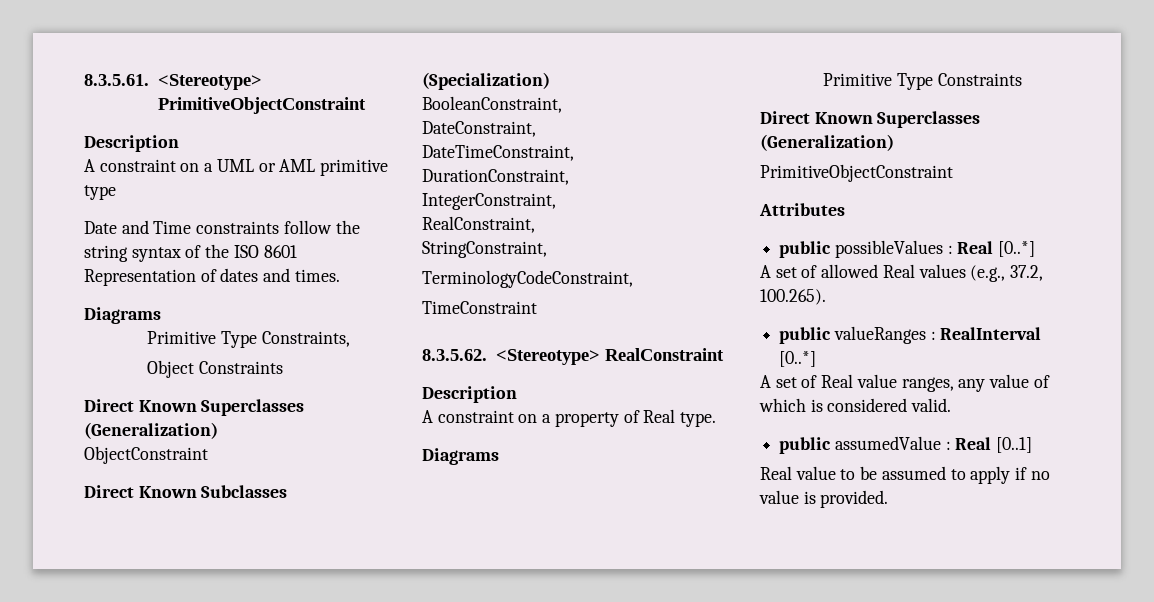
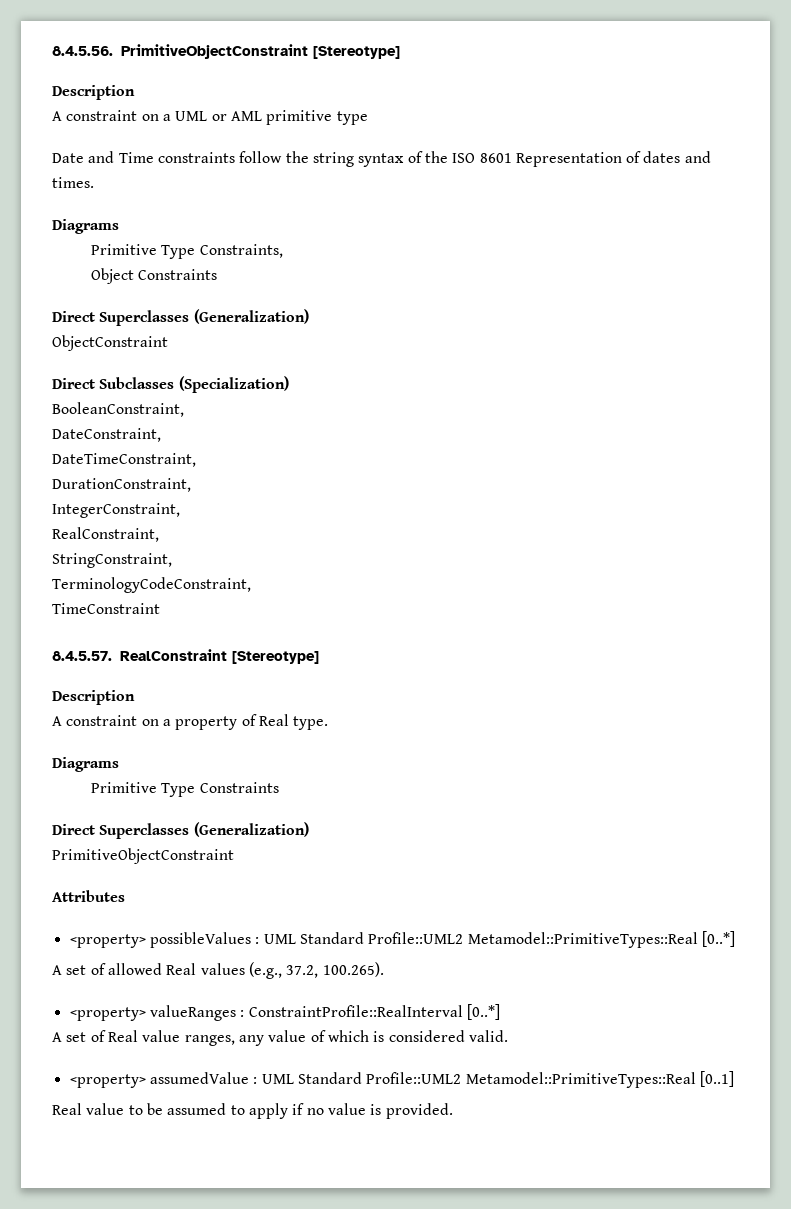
- 8.3.5.61. <Stereotype> PrimitiveObjectConstraint
+ 8.4.5.56. PrimitiveObjectConstraint [Stereotype]
  Object Constraints
- Direct Known Superclasses (Generalization)
+ Direct Superclasses (Generalization)
- Direct Known Subclasses (Specialization)
+ Direct Subclasses (Specialization)
- 8.3.5.62. <Stereotype> RealConstraint
+ 8.4.5.57. RealConstraint [Stereotype]
  Primitive Type Constraints
- Direct Known Superclasses (Generalization)
+ Direct Superclasses (Generalization)
- public possibleValues : Real [0..*]
+ <property> possibleValues : UML Standard Profile::UML2 Metamodel::PrimitiveTypes::Real [0..*]
- public valueRanges : RealInterval [0..*]
+ <property> valueRanges : ConstraintProfile::RealInterval [0..*]
- public assumedValue : Real [0..1]
+ <property> assumedValue : UML Standard Profile::UML2 Metamodel::PrimitiveTypes::Real [0..1]

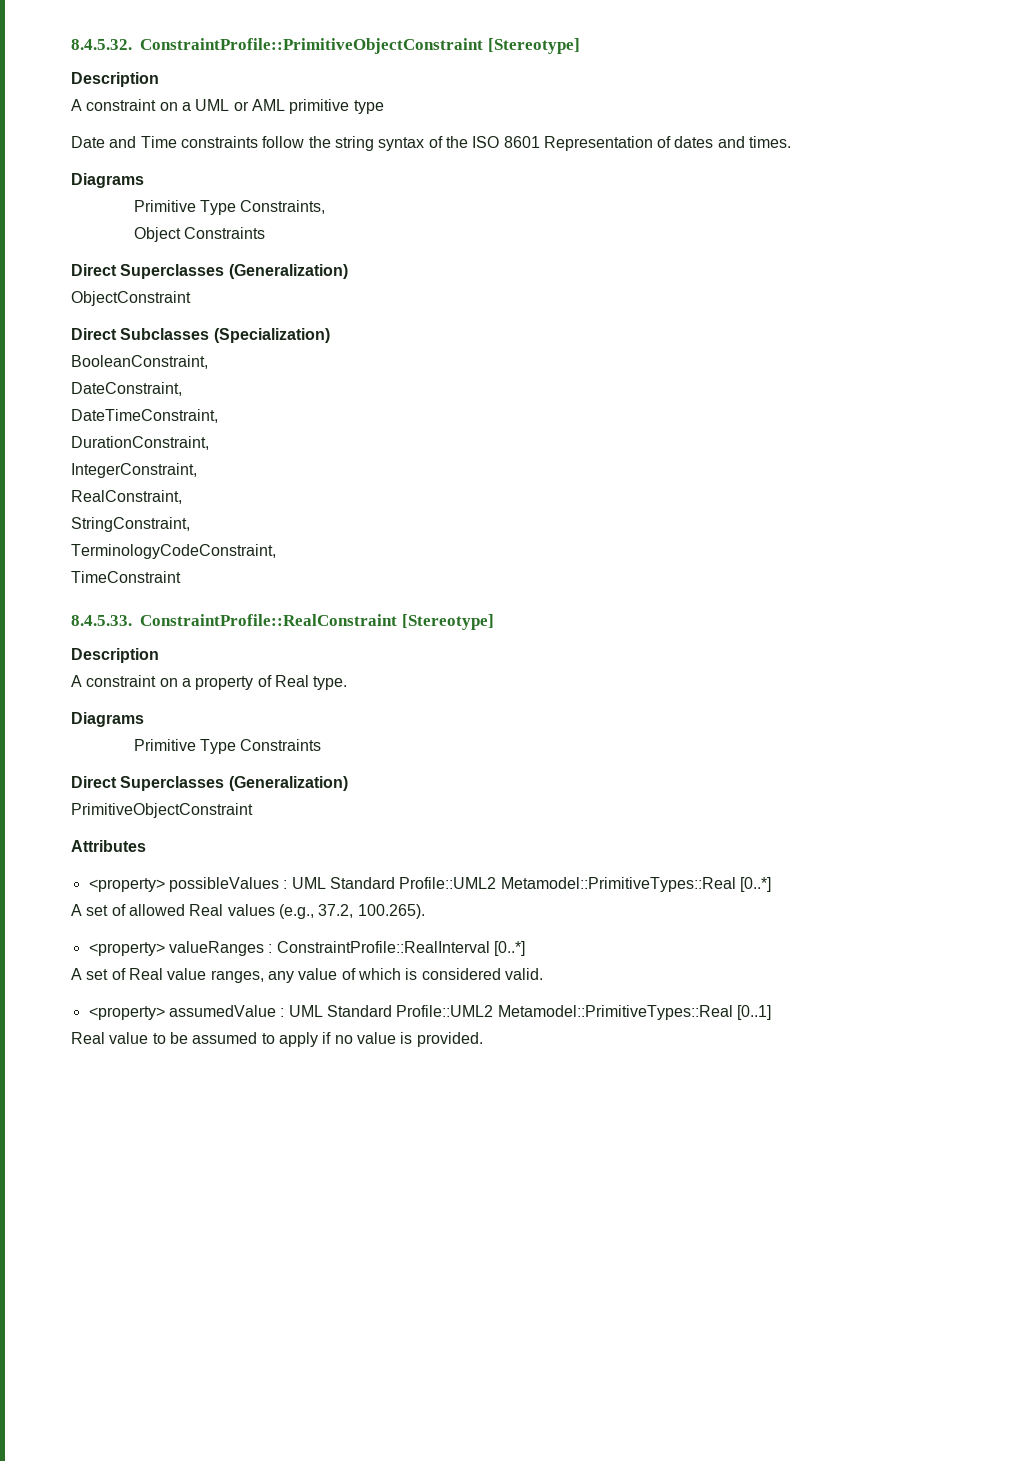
- 8.4.5.56. PrimitiveObjectConstraint [Stereotype]
+ 8.4.5.32. ConstraintProfile::PrimitiveObjectConstraint [Stereotype]
- 8.4.5.57. RealConstraint [Stereotype]
+ 8.4.5.33. ConstraintProfile::RealConstraint [Stereotype]

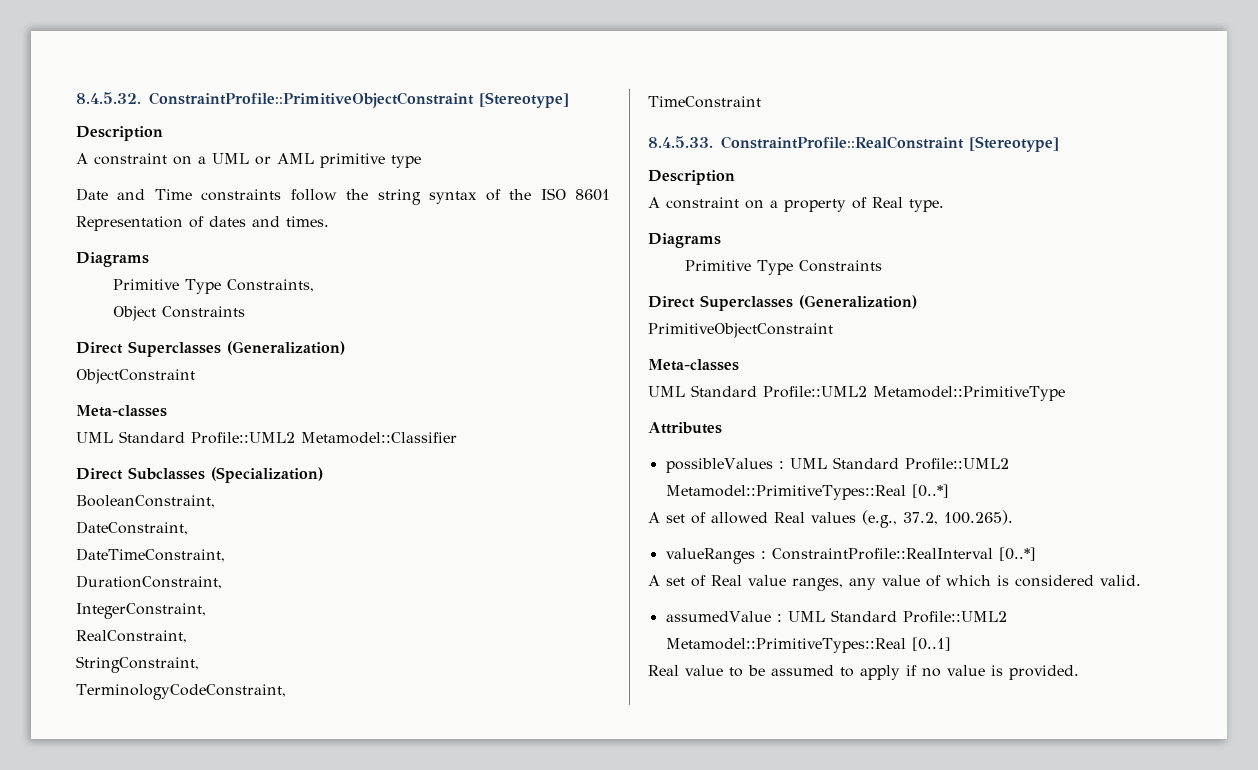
  ObjectConstraint
+ Meta-classes
+ UML Standard Profile::UML2 Metamodel::Classifier
  PrimitiveObjectConstraint
+ Meta-classes
+ UML Standard Profile::UML2 Metamodel::PrimitiveType
- <property> possibleValues : UML Standard Profile::UML2 Metamodel::PrimitiveTypes::Real [0..*]
+ possibleValues : UML Standard Profile::UML2 Metamodel::PrimitiveTypes::Real [0..*]
- <property> valueRanges : ConstraintProfile::RealInterval [0..*]
+ valueRanges : ConstraintProfile::RealInterval [0..*]
- <property> assumedValue : UML Standard Profile::UML2 Metamodel::PrimitiveTypes::Real [0..1]
+ assumedValue : UML Standard Profile::UML2 Metamodel::PrimitiveTypes::Real [0..1]

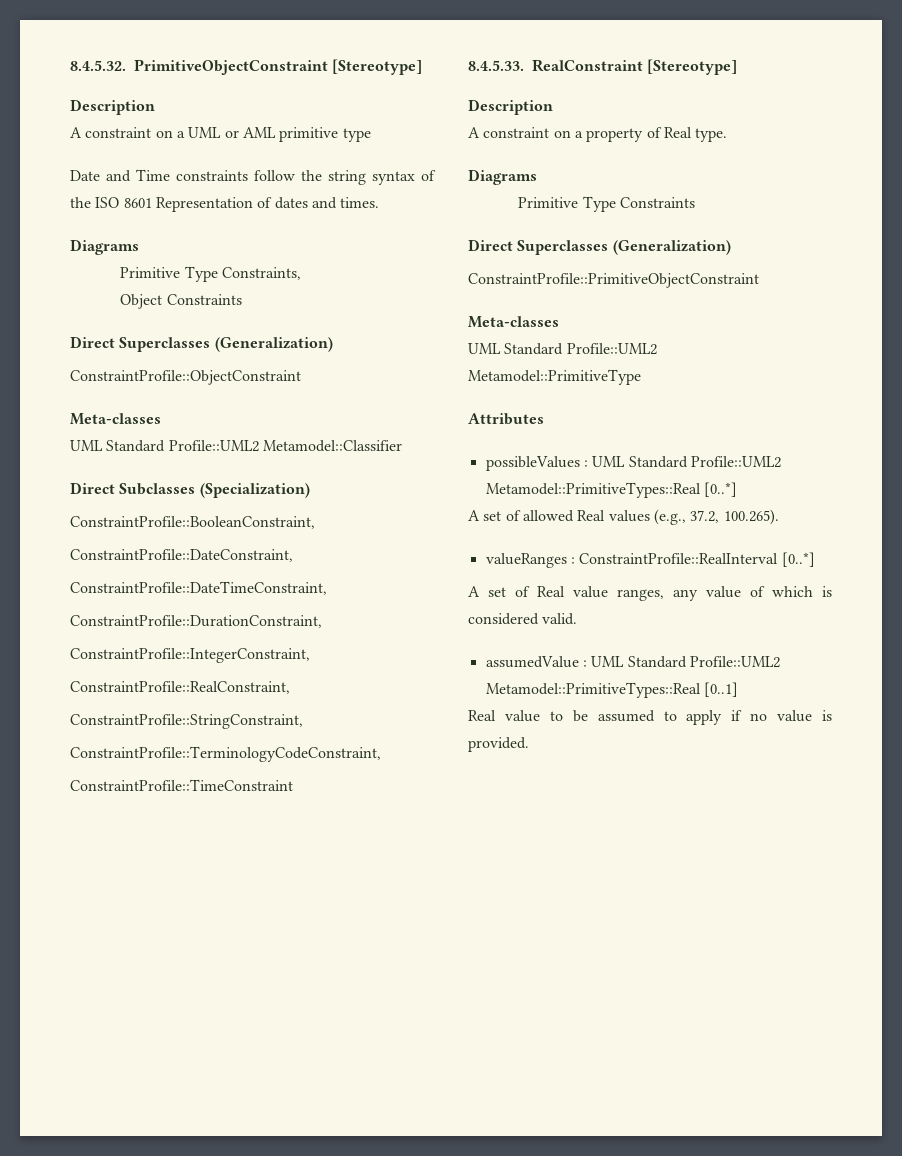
- 8.4.5.32. ConstraintProfile::PrimitiveObjectConstraint [Stereotype]
+ 8.4.5.32. PrimitiveObjectConstraint [Stereotype]
- ObjectConstraint
+ ConstraintProfile::ObjectConstraint
- BooleanConstraint,
- DateConstraint,
- DateTimeConstraint,
- DurationConstraint,
- IntegerConstraint,
- RealConstraint,
- StringConstraint,
- TerminologyCodeConstraint,
- TimeConstraint
+ ConstraintProfile::BooleanConstraint,
+ ConstraintProfile::DateConstraint,
+ ConstraintProfile::DateTimeConstraint,
+ ConstraintProfile::DurationConstraint,
+ ConstraintProfile::IntegerConstraint,
+ ConstraintProfile::RealConstraint,
+ ConstraintProfile::StringConstraint,
+ ConstraintProfile::TerminologyCodeConstraint,
+ ConstraintProfile::TimeConstraint
- 8.4.5.33. ConstraintProfile::RealConstraint [Stereotype]
+ 8.4.5.33. RealConstraint [Stereotype]
- PrimitiveObjectConstraint
+ ConstraintProfile::PrimitiveObjectConstraint

